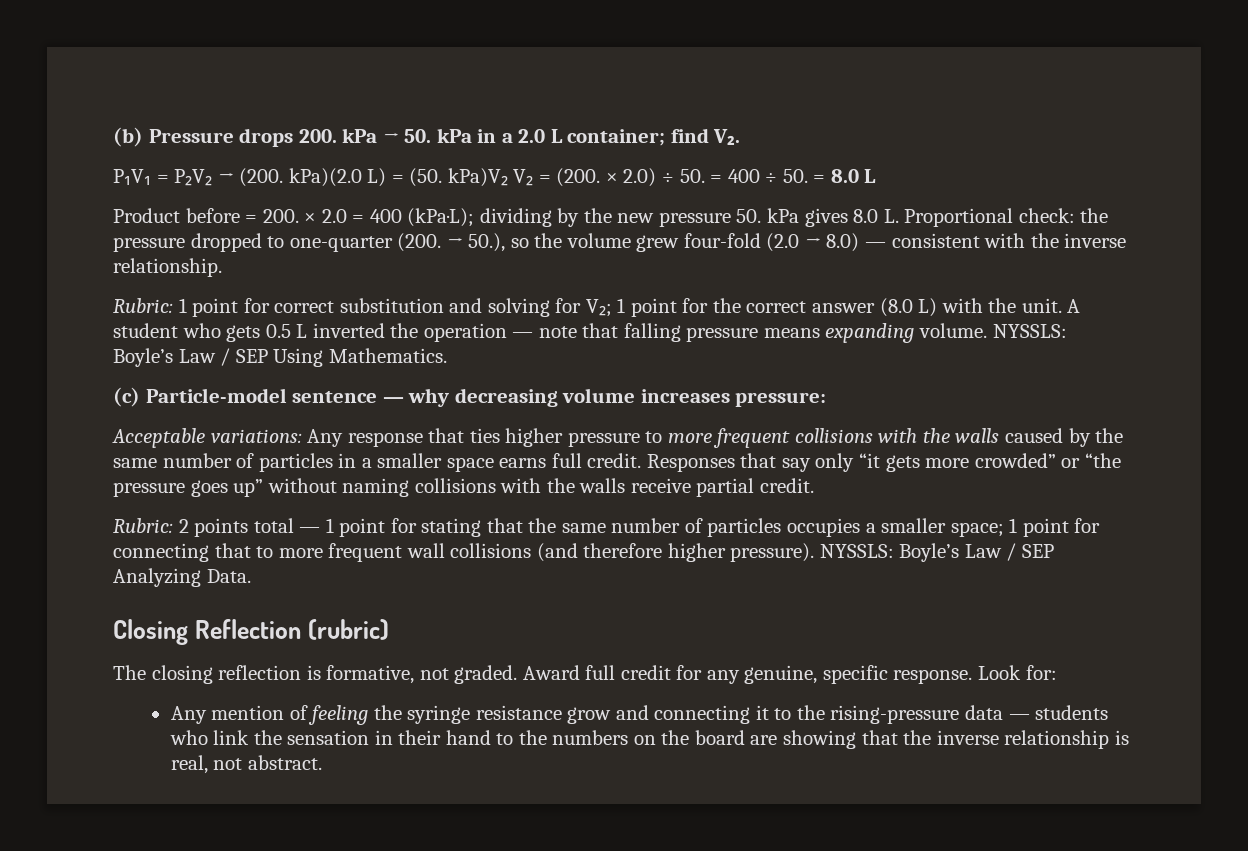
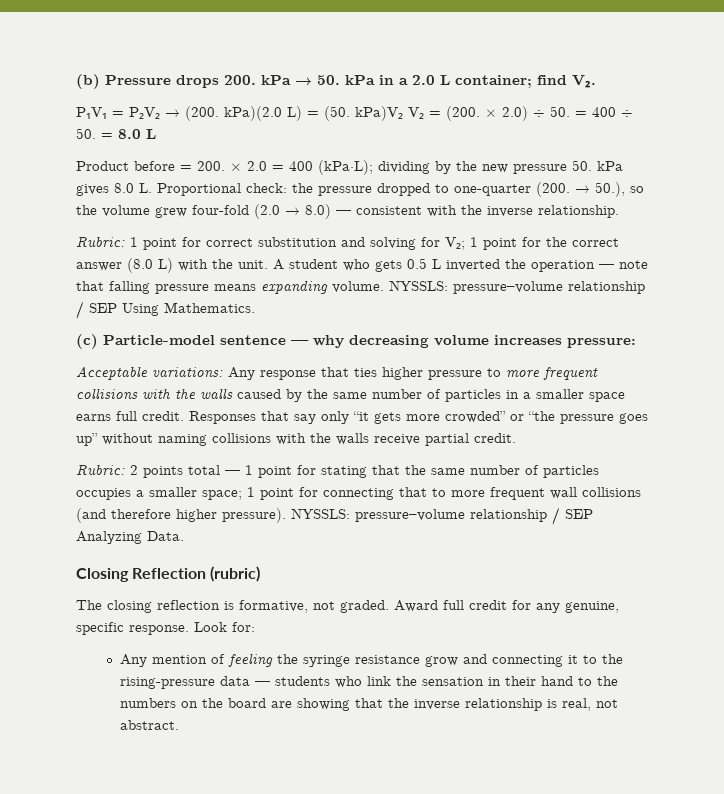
- NYSSLS: Boyle’s Law / SEP Using Mathematics.
+ NYSSLS: pressure–volume relationship / SEP Using Mathematics.
- NYSSLS: Boyle’s Law / SEP Analyzing Data.
+ NYSSLS: pressure–volume relationship / SEP Analyzing Data.

